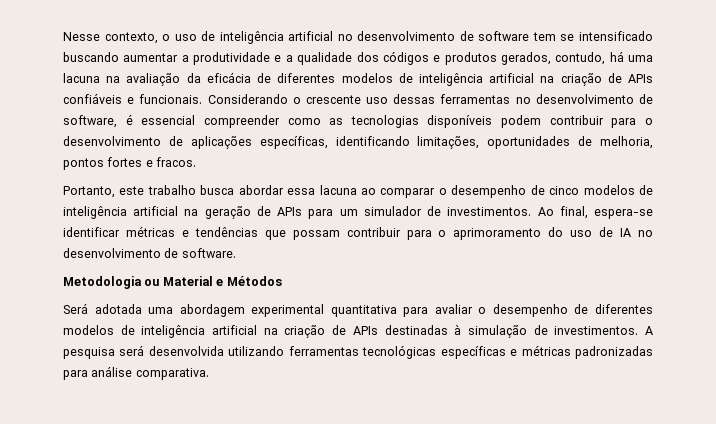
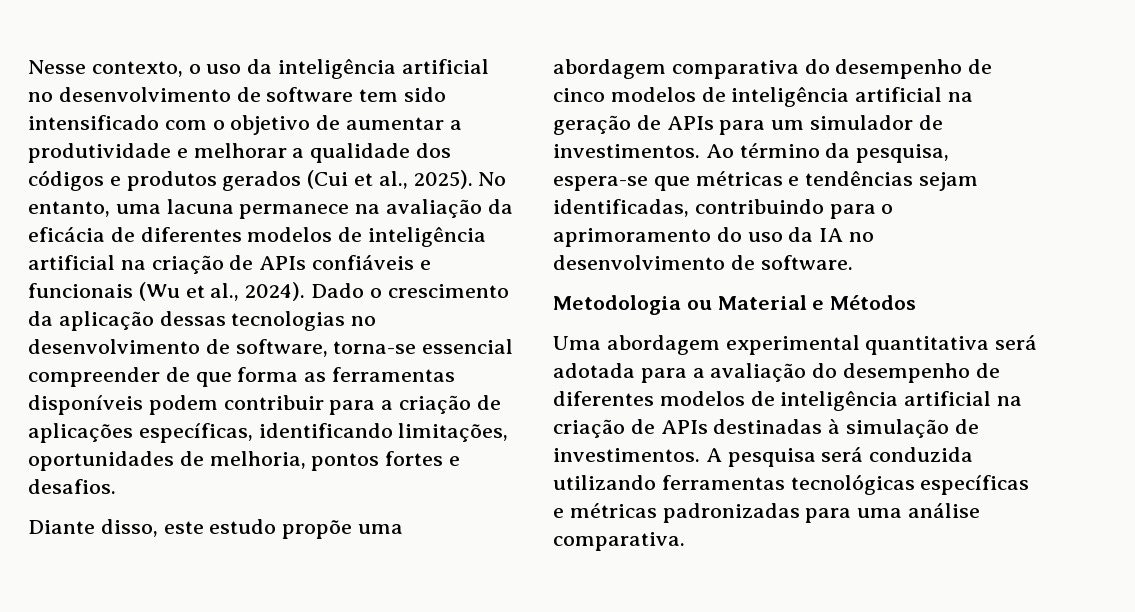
- Nesse contexto, o uso de inteligência artificial no desenvolvimento de software tem se intensificado buscando aumentar a produtividade e a qualidade dos códigos e produtos gerados, contudo, há uma lacuna na avaliação da eficácia de diferentes modelos de inteligência artificial na criação de APIs confiáveis e funcionais. Considerando o crescente uso dessas ferramentas no desenvolvimento de software, é essencial compreender como as tecnologias disponíveis podem contribuir para o desenvolvimento de aplicações específicas, identificando limitações, oportunidades de melhoria, pontos fortes e fracos.
- Portanto, este trabalho busca abordar essa lacuna ao comparar o desempenho de cinco modelos de inteligência artificial na geração de APIs para um simulador de investimentos.
+ Nesse contexto, o uso da inteligência artificial no desenvolvimento de software tem sido intensificado com o objetivo de aumentar a produtividade e melhorar a qualidade dos códigos e produtos gerados (Cui et al., 2025). No entanto, uma lacuna permanece na avaliação da eficácia de diferentes modelos de inteligência artificial na criação de APIs confiáveis e funcionais (Wu et al., 2024). Dado o crescimento da aplicação dessas tecnologias no desenvolvimento de software, torna-se essencial compreender de que forma as ferramentas disponíveis podem contribuir para a criação de aplicações específicas, identificando limitações, oportunidades de melhoria, pontos fortes e desafios.
+ Diante disso, este estudo propõe uma abordagem comparativa do desempenho de cinco modelos de inteligência artificial na geração de APIs para um simulador de investimentos.
- Ao final, espera-se identificar métricas e tendências que possam contribuir para o aprimoramento do uso de IA no desenvolvimento de software.
+ Ao término da pesquisa, espera-se que métricas e tendências sejam identificadas, contribuindo para o aprimoramento do uso da IA no desenvolvimento de software.
- Será adotada uma abordagem experimental quantitativa para avaliar o desempenho de diferentes modelos de inteligência artificial na criação de APIs destinadas à simulação de investimentos.
+ Uma abordagem experimental quantitativa será adotada para a avaliação do desempenho de diferentes modelos de inteligência artificial na criação de APIs destinadas à simulação de investimentos.
- A pesquisa será desenvolvida utilizando ferramentas tecnológicas específicas e métricas padronizadas para análise comparativa.
+ A pesquisa será conduzida utilizando ferramentas tecnológicas específicas e métricas padronizadas para uma análise comparativa.

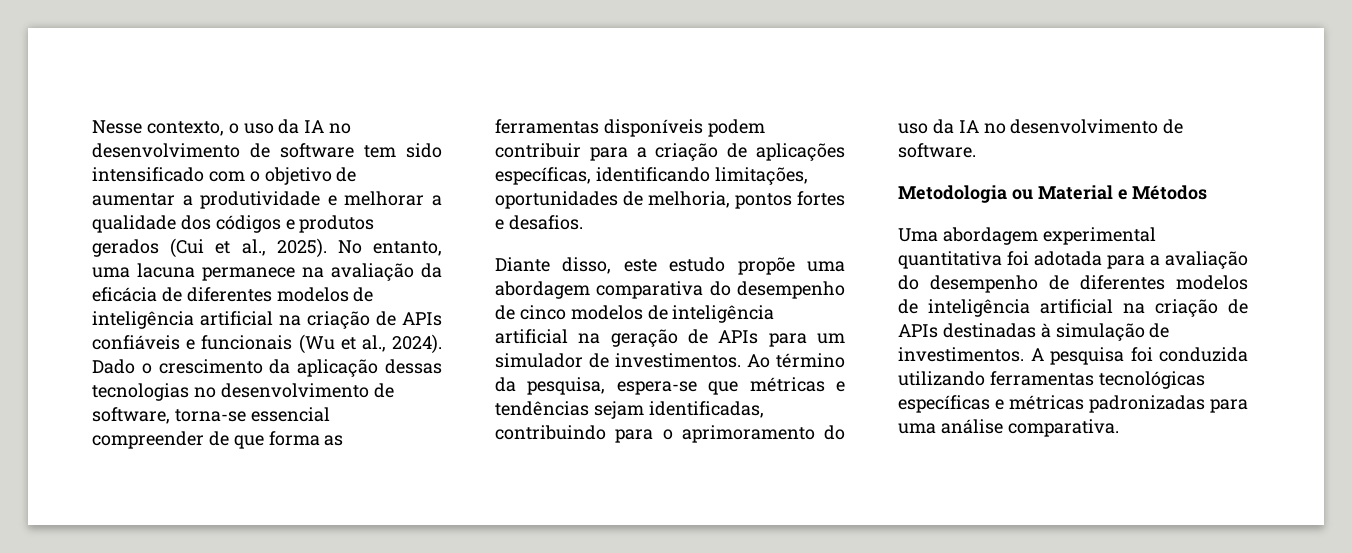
- Nesse contexto, o uso da inteligência artificial no desenvolvimento de software tem sido intensificado com o objetivo de aumentar a produtividade e melhorar a qualidade dos códigos e produtos gerados (Cui et al., 2025).
+ Nesse contexto, o uso da IA no desenvolvimento de software tem sido intensificado com o objetivo de aumentar a produtividade e melhorar a qualidade dos códigos e produtos gerados (Cui et al., 2025).
- Uma abordagem experimental quantitativa será adotada para a avaliação do desempenho de diferentes modelos de inteligência artificial na criação de APIs destinadas à simulação de investimentos.
+ Uma abordagem experimental quantitativa foi adotada para a avaliação do desempenho de diferentes modelos de inteligência artificial na criação de APIs destinadas à simulação de investimentos.
- A pesquisa será conduzida utilizando ferramentas tecnológicas específicas e métricas padronizadas para uma análise comparativa.
+ A pesquisa foi conduzida utilizando ferramentas tecnológicas específicas e métricas padronizadas para uma análise comparativa.

